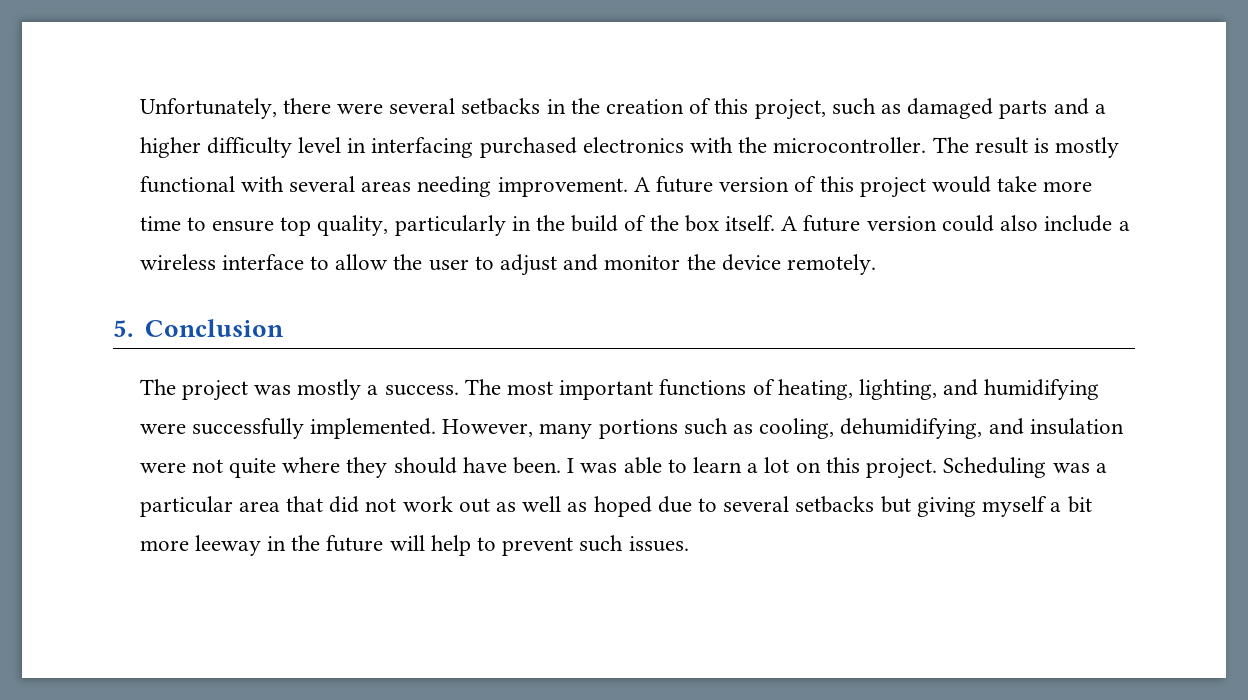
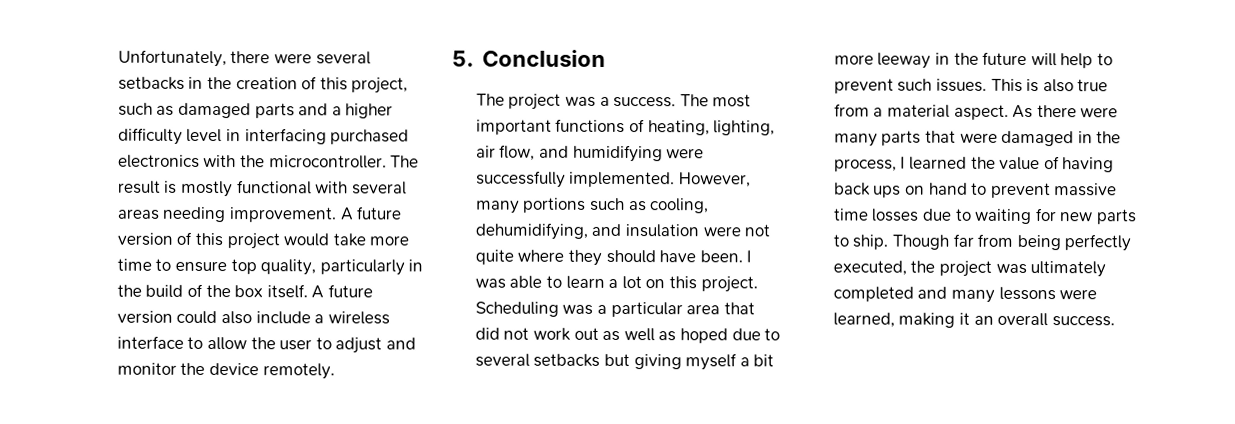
- The project was mostly a success.
+ The project was a success.
- The most important functions of heating, lighting, and humidifying were successfully implemented.
+ The most important functions of heating, lighting, air flow, and humidifying were successfully implemented.
+ This is also true from a material aspect. As there were many parts that were damaged in the process, I learned the value of having back ups on hand to prevent massive time losses due to waiting for new parts to ship. Though far from being perfectly executed, the project was ultimately completed and many lessons were learned, making it an overall success.

